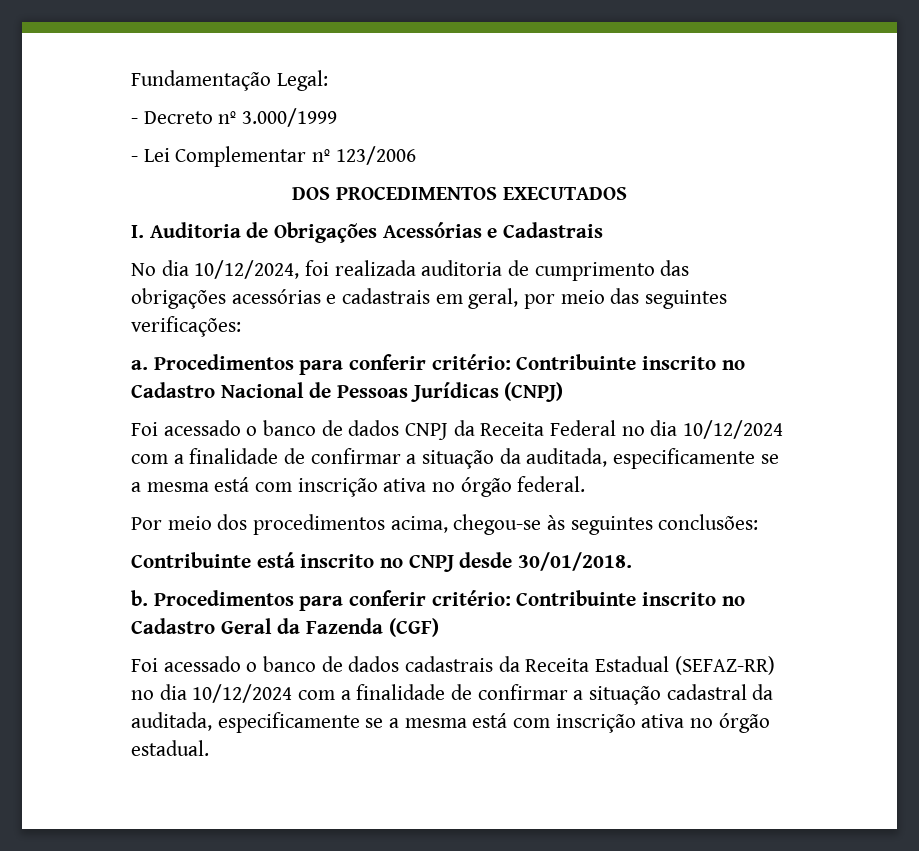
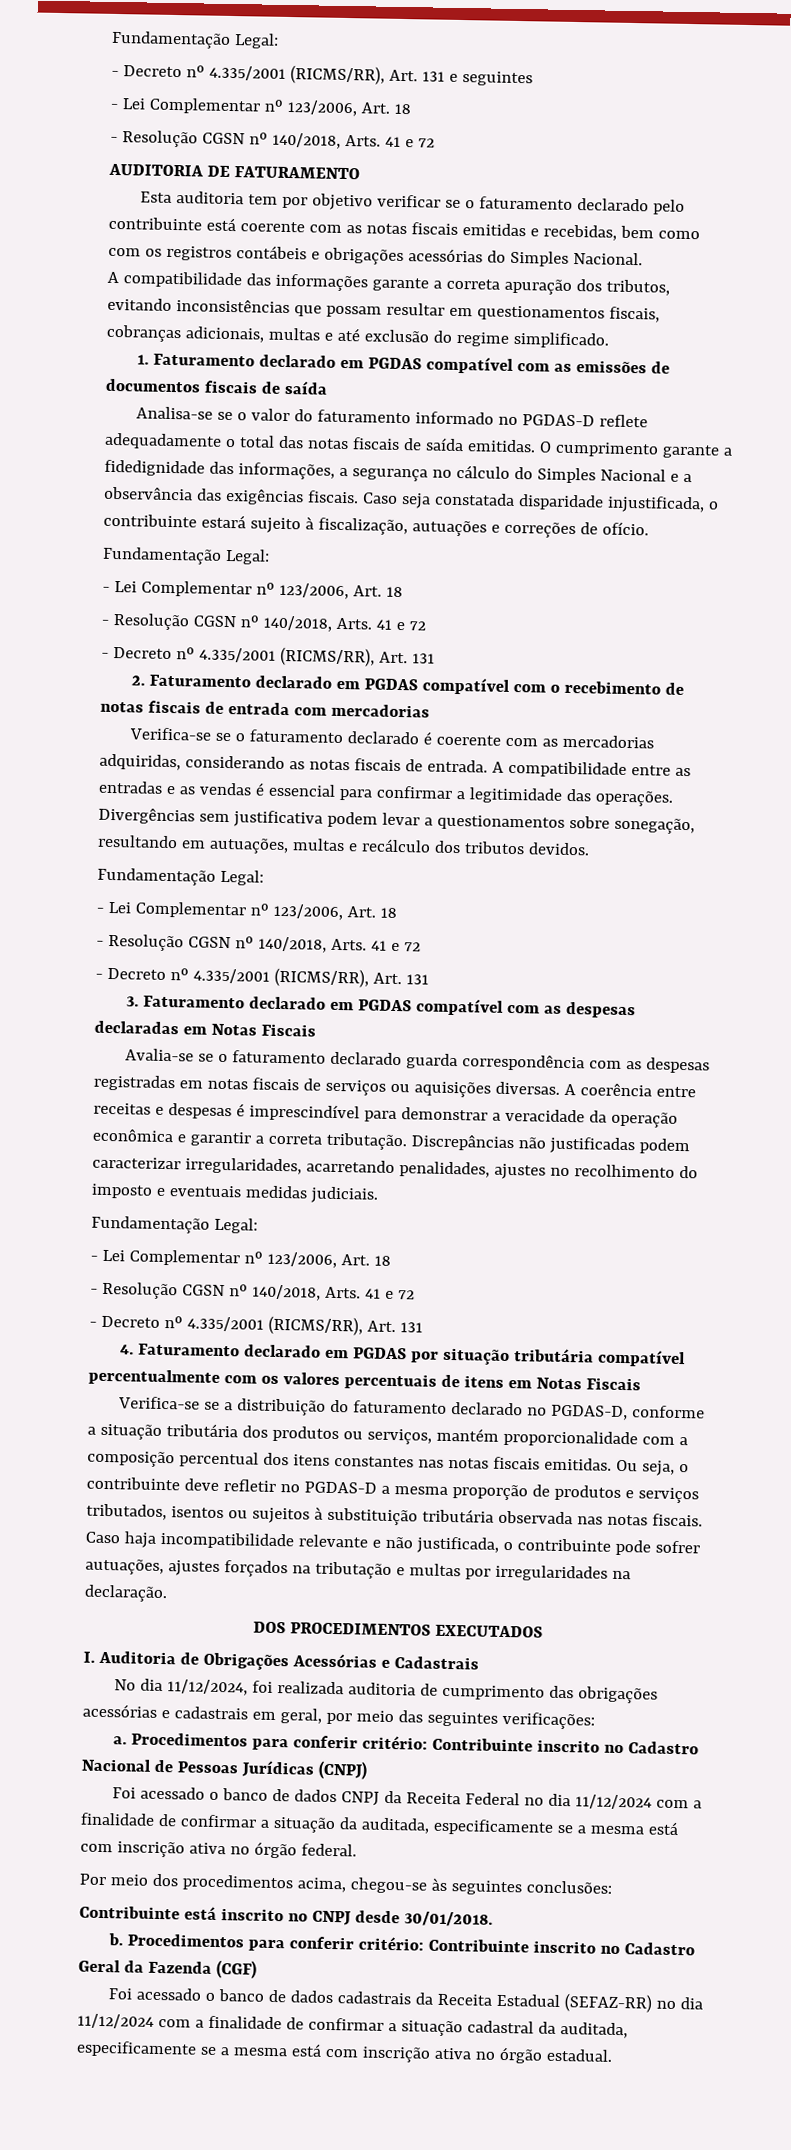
- - Decreto nº 3.000/1999
- - Lei Complementar nº 123/2006
+ - Decreto nº 4.335/2001 (RICMS/RR), Art. 131 e seguintes
+ - Lei Complementar nº 123/2006, Art. 18
+ - Resolução CGSN nº 140/2018, Arts. 41 e 72
+ AUDITORIA DE FATURAMENTO
+ Esta auditoria tem por objetivo verificar se o faturamento declarado pelo contribuinte está coerente com as notas fiscais emitidas e recebidas, bem como com os registros contábeis e obrigações acessórias do Simples Nacional.
+ A compatibilidade das informações garante a correta apuração dos tributos, evitando inconsistências que possam resultar em questionamentos fiscais, cobranças adicionais, multas e até exclusão do regime simplificado.
+ 1. Faturamento declarado em PGDAS compatível com as emissões de documentos fiscais de saída
+ Analisa-se se o valor do faturamento informado no PGDAS-D reflete adequadamente o total das notas fiscais de saída emitidas. O cumprimento garante a fidedignidade das informações, a segurança no cálculo do Simples Nacional e a observância das exigências fiscais. Caso seja constatada disparidade injustificada, o contribuinte estará sujeito à fiscalização, autuações e correções de ofício.
+ Fundamentação Legal:
+ - Lei Complementar nº 123/2006, Art. 18
+ - Resolução CGSN nº 140/2018, Arts. 41 e 72
+ - Decreto nº 4.335/2001 (RICMS/RR), Art. 131
+ 2. Faturamento declarado em PGDAS compatível com o recebimento de notas fiscais de entrada com mercadorias
+ Verifica-se se o faturamento declarado é coerente com as mercadorias adquiridas, considerando as notas fiscais de entrada. A compatibilidade entre as entradas e as vendas é essencial para confirmar a legitimidade das operações. Divergências sem justificativa podem levar a questionamentos sobre sonegação, resultando em autuações, multas e recálculo dos tributos devidos.
+ Fundamentação Legal:
+ - Lei Complementar nº 123/2006, Art. 18
+ - Resolução CGSN nº 140/2018, Arts. 41 e 72
+ - Decreto nº 4.335/2001 (RICMS/RR), Art. 131
+ 3. Faturamento declarado em PGDAS compatível com as despesas declaradas em Notas Fiscais
+ Avalia-se se o faturamento declarado guarda correspondência com as despesas registradas em notas fiscais de serviços ou aquisições diversas. A coerência entre receitas e despesas é imprescindível para demonstrar a veracidade da operação econômica e garantir a correta tributação. Discrepâncias não justificadas podem caracterizar irregularidades, acarretando penalidades, ajustes no recolhimento do imposto e eventuais medidas judiciais.
+ Fundamentação Legal:
+ - Lei Complementar nº 123/2006, Art. 18
+ - Resolução CGSN nº 140/2018, Arts. 41 e 72
+ - Decreto nº 4.335/2001 (RICMS/RR), Art. 131
+ 4. Faturamento declarado em PGDAS por situação tributária compatível percentualmente com os valores percentuais de itens em Notas Fiscais
+ Verifica-se se a distribuição do faturamento declarado no PGDAS-D, conforme a situação tributária dos produtos ou serviços, mantém proporcionalidade com a composição percentual dos itens constantes nas notas fiscais emitidas. Ou seja, o contribuinte deve refletir no PGDAS-D a mesma proporção de produtos e serviços tributados, isentos ou sujeitos à substituição tributária observada nas notas fiscais. Caso haja incompatibilidade relevante e não justificada, o contribuinte pode sofrer autuações, ajustes forçados na tributação e multas por irregularidades na declaração.
- No dia 10/12/2024, foi realizada auditoria de cumprimento das obrigações acessórias e cadastrais em geral, por meio das seguintes verificações:
+ No dia 11/12/2024, foi realizada auditoria de cumprimento das obrigações acessórias e cadastrais em geral, por meio das seguintes verificações:
- Foi acessado o banco de dados CNPJ da Receita Federal no dia 10/12/2024 com a finalidade de confirmar a situação da auditada, especificamente se a mesma está com inscrição ativa no órgão federal.
+ Foi acessado o banco de dados CNPJ da Receita Federal no dia 11/12/2024 com a finalidade de confirmar a situação da auditada, especificamente se a mesma está com inscrição ativa no órgão federal.
- Foi acessado o banco de dados cadastrais da Receita Estadual (SEFAZ-RR) no dia 10/12/2024 com a finalidade de confirmar a situação cadastral da auditada, especificamente se a mesma está com inscrição ativa no órgão estadual.
+ Foi acessado o banco de dados cadastrais da Receita Estadual (SEFAZ-RR) no dia 11/12/2024 com a finalidade de confirmar a situação cadastral da auditada, especificamente se a mesma está com inscrição ativa no órgão estadual.

